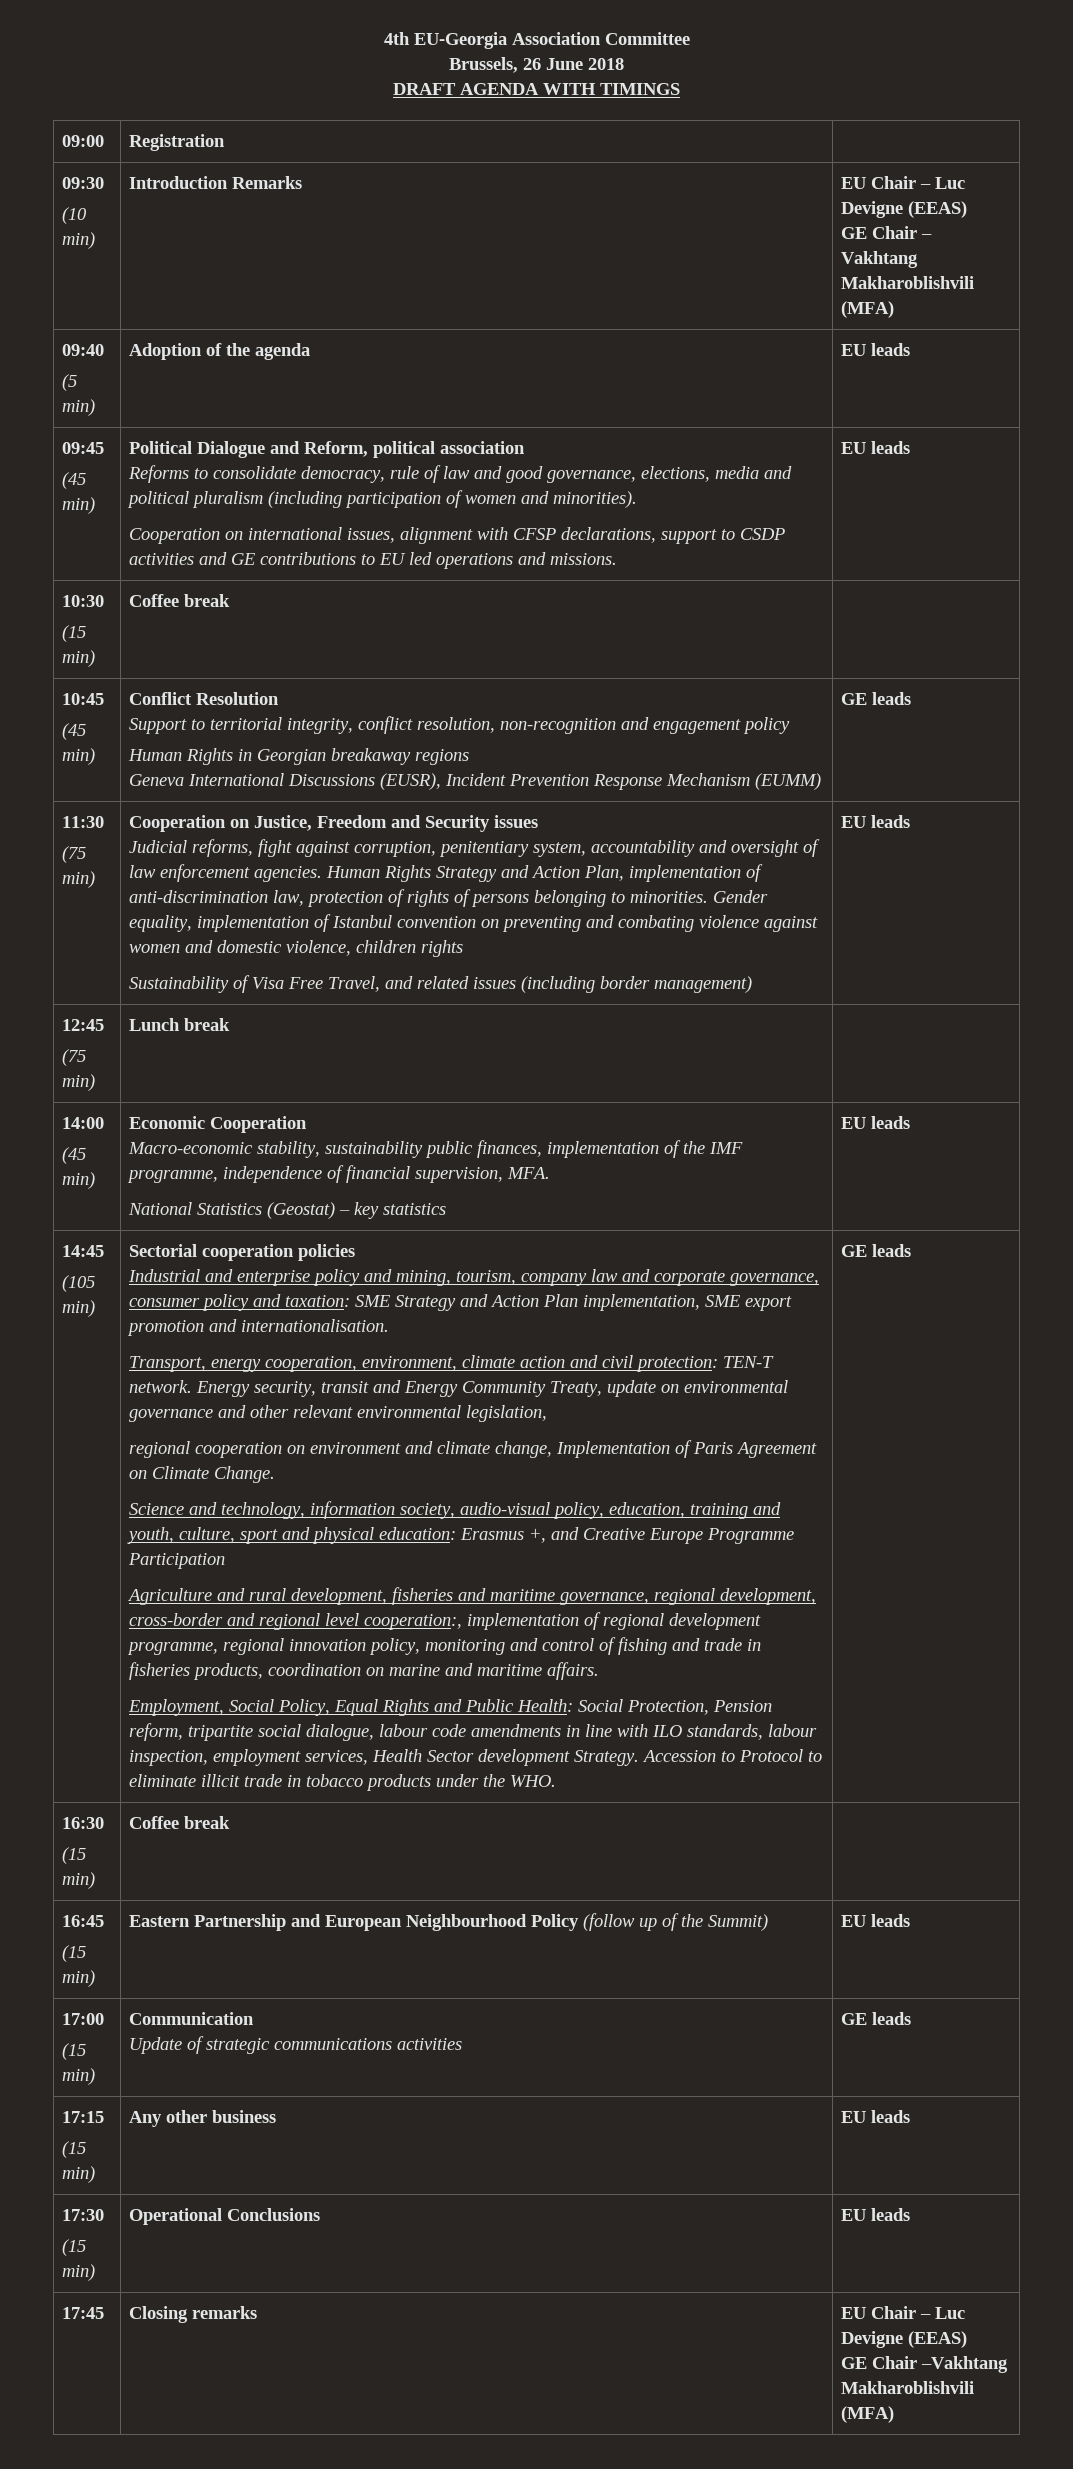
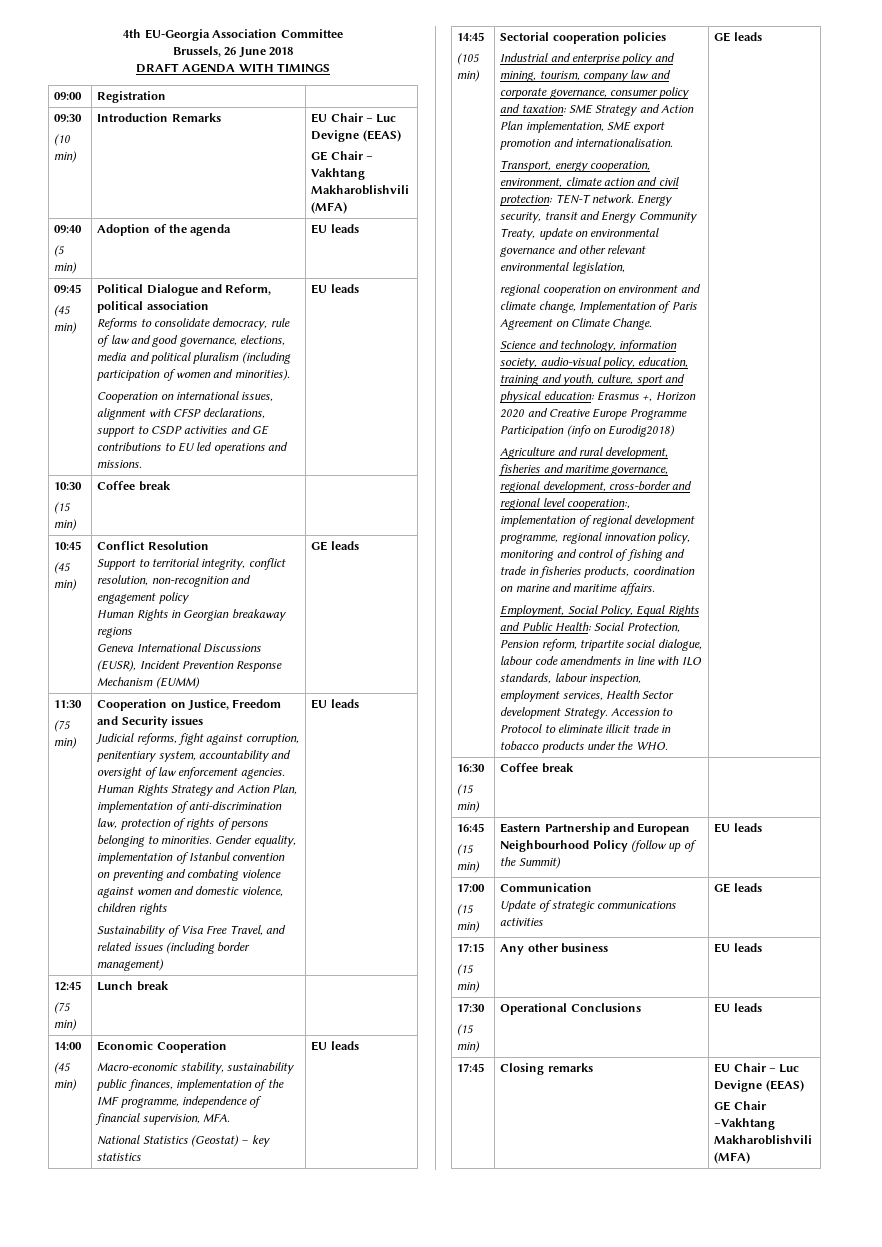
- Science and technology, information society, audio-visual policy, education, training and youth, culture, sport and physical education: Erasmus +, and Creative Europe Programme Participation
+ Science and technology, information society, audio-visual policy, education, training and youth, culture, sport and physical education: Erasmus +, Horizon 2020 and Creative Europe Programme Participation (info on Eurodig2018)

